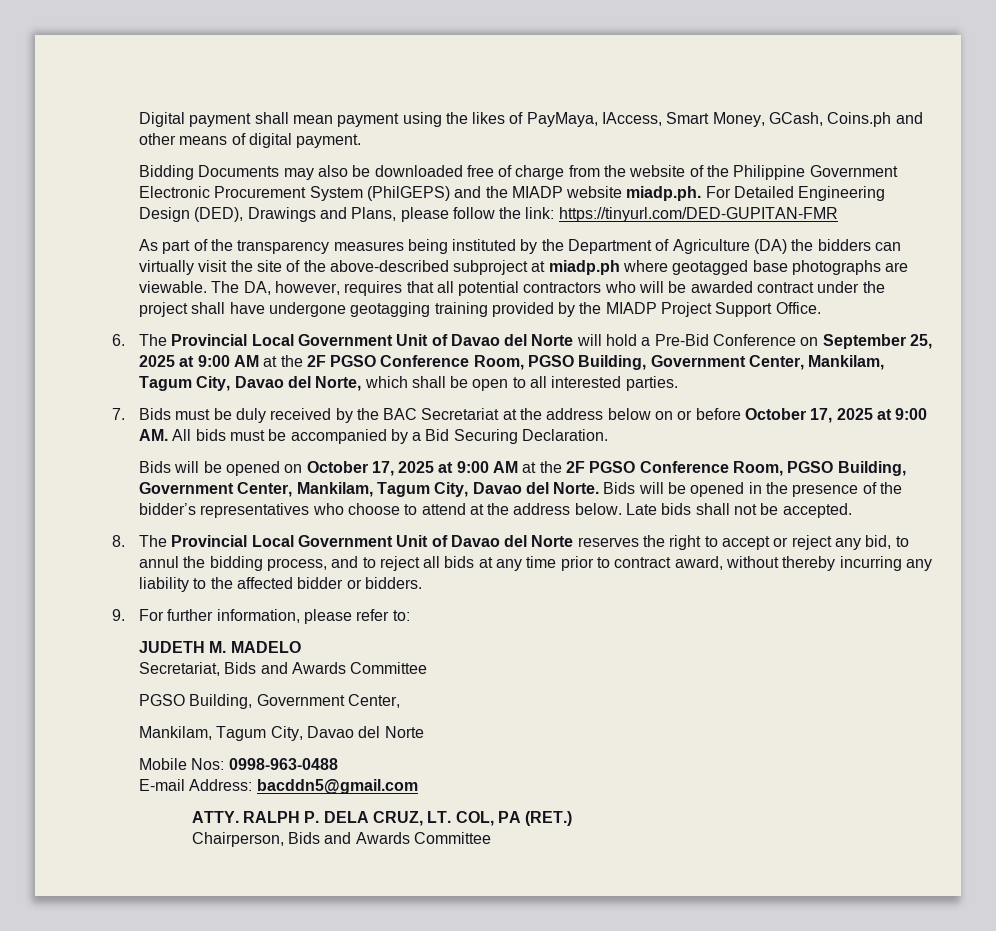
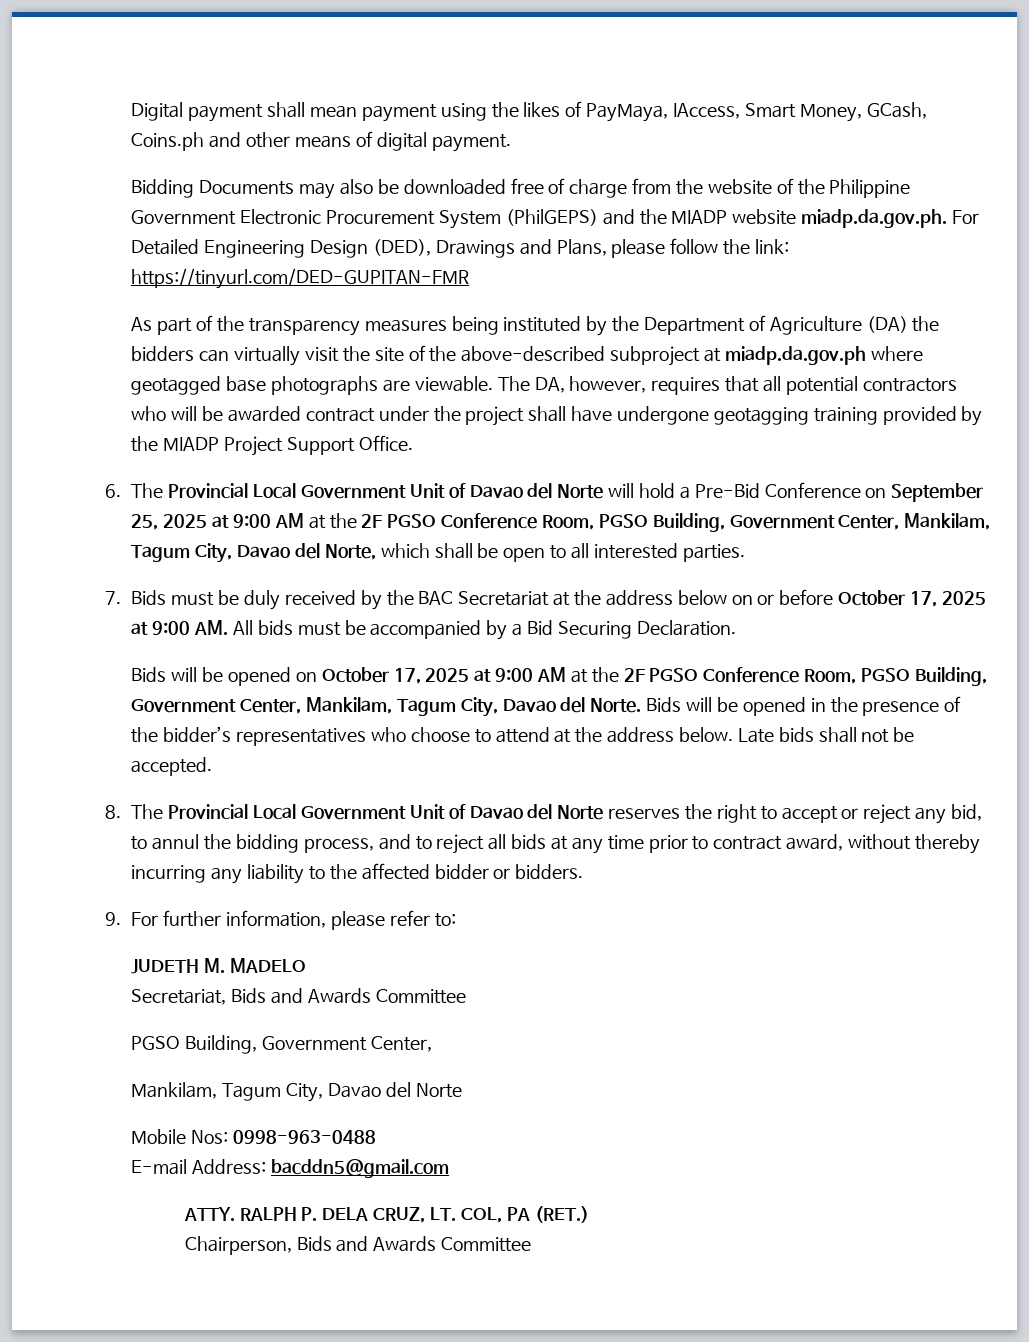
- Bidding Documents may also be downloaded free of charge from the website of the Philippine Government Electronic Procurement System (PhilGEPS) and the MIADP website miadp.ph. For Detailed Engineering Design (DED), Drawings and Plans, please follow the link: https://tinyurl.com/DED-GUPITAN-FMR
+ Bidding Documents may also be downloaded free of charge from the website of the Philippine Government Electronic Procurement System (PhilGEPS) and the MIADP website miadp.da.gov.ph. For Detailed Engineering Design (DED), Drawings and Plans, please follow the link: https://tinyurl.com/DED-GUPITAN-FMR
- As part of the transparency measures being instituted by the Department of Agriculture (DA) the bidders can virtually visit the site of the above-described subproject at miadp.ph where geotagged base photographs are viewable.
+ As part of the transparency measures being instituted by the Department of Agriculture (DA) the bidders can virtually visit the site of the above-described subproject at miadp.da.gov.ph where geotagged base photographs are viewable.

